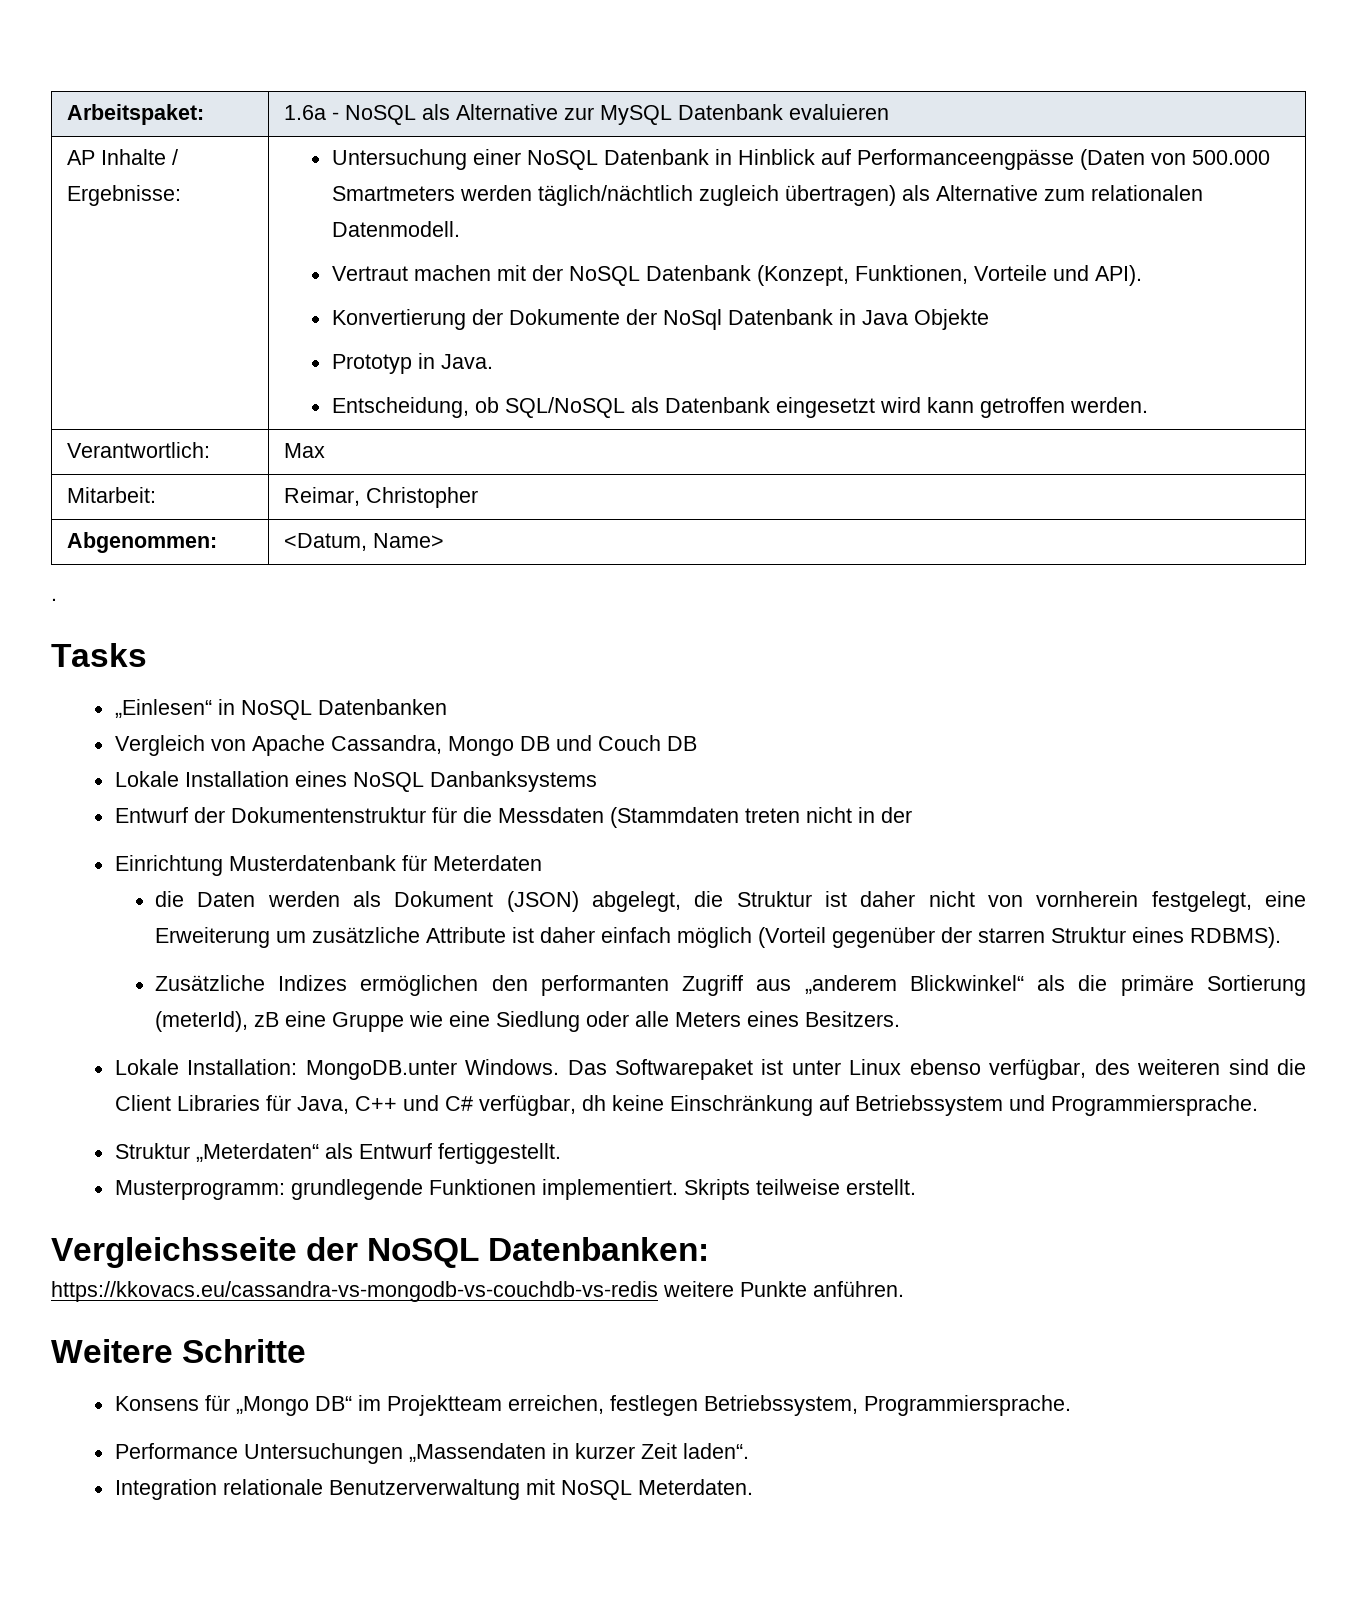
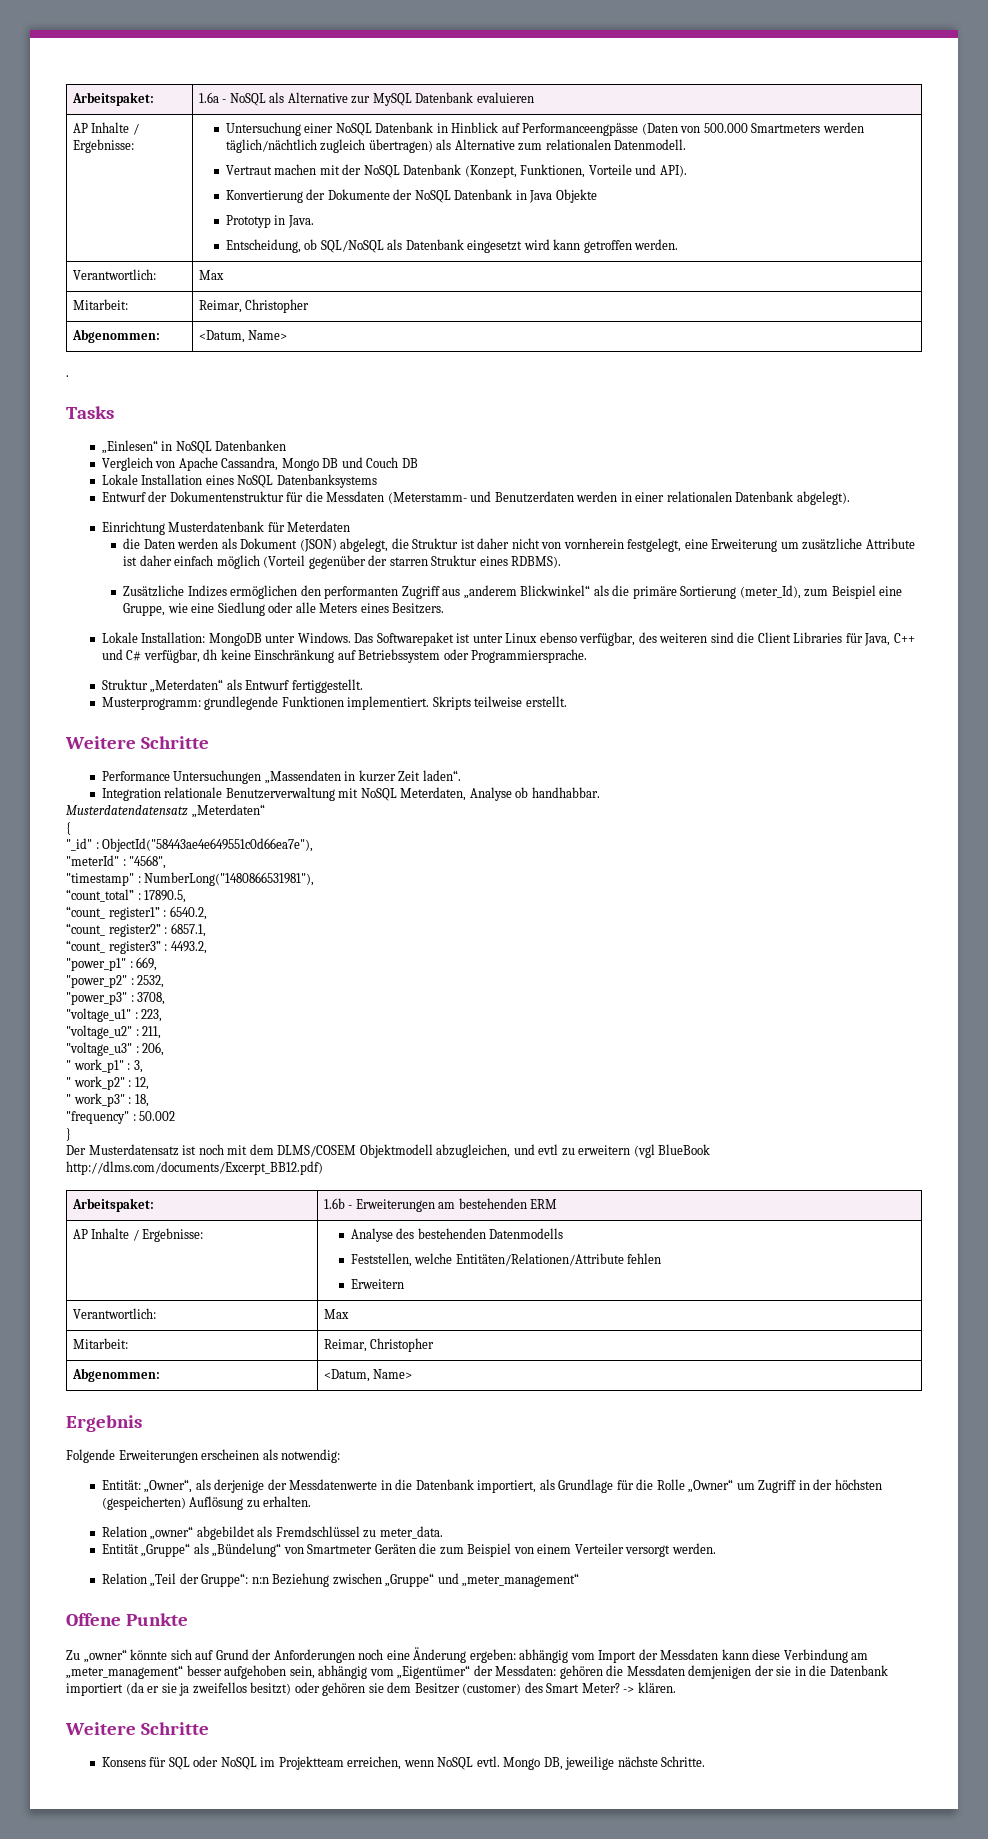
- Konvertierung der Dokumente der NoSql Datenbank in Java Objekte
+ Konvertierung der Dokumente der NoSQL Datenbank in Java Objekte
- Lokale Installation eines NoSQL Danbanksystems
+ Lokale Installation eines NoSQL Datenbanksystems
- Entwurf der Dokumentenstruktur für die Messdaten (Stammdaten treten nicht in der
+ Entwurf der Dokumentenstruktur für die Messdaten (Meterstamm- und Benutzerdaten werden in einer relationalen Datenbank abgelegt).
- Zusätzliche Indizes ermöglichen den performanten Zugriff aus „anderem Blickwinkel“ als die primäre Sortierung (meterId), zB eine Gruppe wie eine Siedlung oder alle Meters eines Besitzers.
+ Zusätzliche Indizes ermöglichen den performanten Zugriff aus „anderem Blickwinkel“ als die primäre Sortierung (meter_Id), zum Beispiel eine Gruppe, wie eine Siedlung oder alle Meters eines Besitzers.
- Lokale Installation: MongoDB.unter Windows.
+ Lokale Installation: MongoDB unter Windows.
- Das Softwarepaket ist unter Linux ebenso verfügbar, des weiteren sind die Client Libraries für Java, C++ und C# verfügbar, dh keine Einschränkung auf Betriebssystem und Programmiersprache.
+ Das Softwarepaket ist unter Linux ebenso verfügbar, des weiteren sind die Client Libraries für Java, C++ und C# verfügbar, dh keine Einschränkung auf Betriebssystem oder Programmiersprache.
  Skripts teilweise erstellt.
- Vergleichsseite der NoSQL Datenbanken:
- https://kkovacs.eu/cassandra-vs-mongodb-vs-couchdb-vs-redis weitere Punkte anführen.
  Weitere Schritte
- Konsens für „Mongo DB“ im Projektteam erreichen, festlegen Betriebssystem, Programmiersprache.
- Integration relationale Benutzerverwaltung mit NoSQL Meterdaten.
+ Integration relationale Benutzerverwaltung mit NoSQL Meterdaten, Analyse ob handhabbar.
+ Musterdatendatensatz „Meterdaten“
+ {
+ "_id" : ObjectId("58443ae4e649551c0d66ea7e"),
+ "meterId" : "4568",
+ "timestamp" : NumberLong("1480866531981"),
+ “count_total” : 17890.5,
+ “count_ register1” : 6540.2,
+ “count_ register2” : 6857.1,
+ “count_ register3” : 4493.2,
+ "power_p1" : 669,
+ "power_p2" : 2532,
+ "power_p3" : 3708,
+ "voltage_u1" : 223,
+ "voltage_u2" : 211,
+ "voltage_u3" : 206,
+ " work_p1" : 3,
+ " work_p2" : 12,
+ " work_p3" : 18,
+ "frequency" : 50.002
+ }
+ Der Musterdatensatz ist noch mit dem DLMS/COSEM Objektmodell abzugleichen, und evtl zu erweitern (vgl BlueBook http://dlms.com/documents/Excerpt_BB12.pdf)
+ Arbeitspaket: | 1.6b - Erweiterungen am bestehenden ERM
+ AP Inhalte / Ergebnisse: | Analyse des bestehenden Datenmodells
+ Feststellen, welche Entitäten/Relationen/Attribute fehlen
+ Erweitern
+ Verantwortlich: | Max
+ Mitarbeit: | Reimar, Christopher
+ Abgenommen: | <Datum, Name>
+ Ergebnis
+ Folgende Erweiterungen erscheinen als notwendig:
+ Entität: „Owner“, als derjenige der Messdatenwerte in die Datenbank importiert, als Grundlage für die Rolle „Owner“ um Zugriff in der höchsten (gespeicherten) Auflösung zu erhalten.
+ Relation „owner“ abgebildet als Fremdschlüssel zu meter_data.
+ Entität „Gruppe“ als „Bündelung“ von Smartmeter Geräten die zum Beispiel von einem Verteiler versorgt werden.
+ Relation „Teil der Gruppe“: n:n Beziehung zwischen „Gruppe“ und „meter_management“
+ Offene Punkte
+ Zu „owner“ könnte sich auf Grund der Anforderungen noch eine Änderung ergeben: abhängig vom Import der Messdaten kann diese Verbindung am „meter_management“ besser aufgehoben sein, abhängig vom „Eigentümer“ der Messdaten: gehören die Messdaten demjenigen der sie in die Datenbank importiert (da er sie ja zweifellos besitzt) oder gehören sie dem Besitzer (customer) des Smart Meter? -> klären.
+ Weitere Schritte
+ Konsens für SQL oder NoSQL im Projektteam erreichen, wenn NoSQL evtl. Mongo DB, jeweilige nächste Schritte.

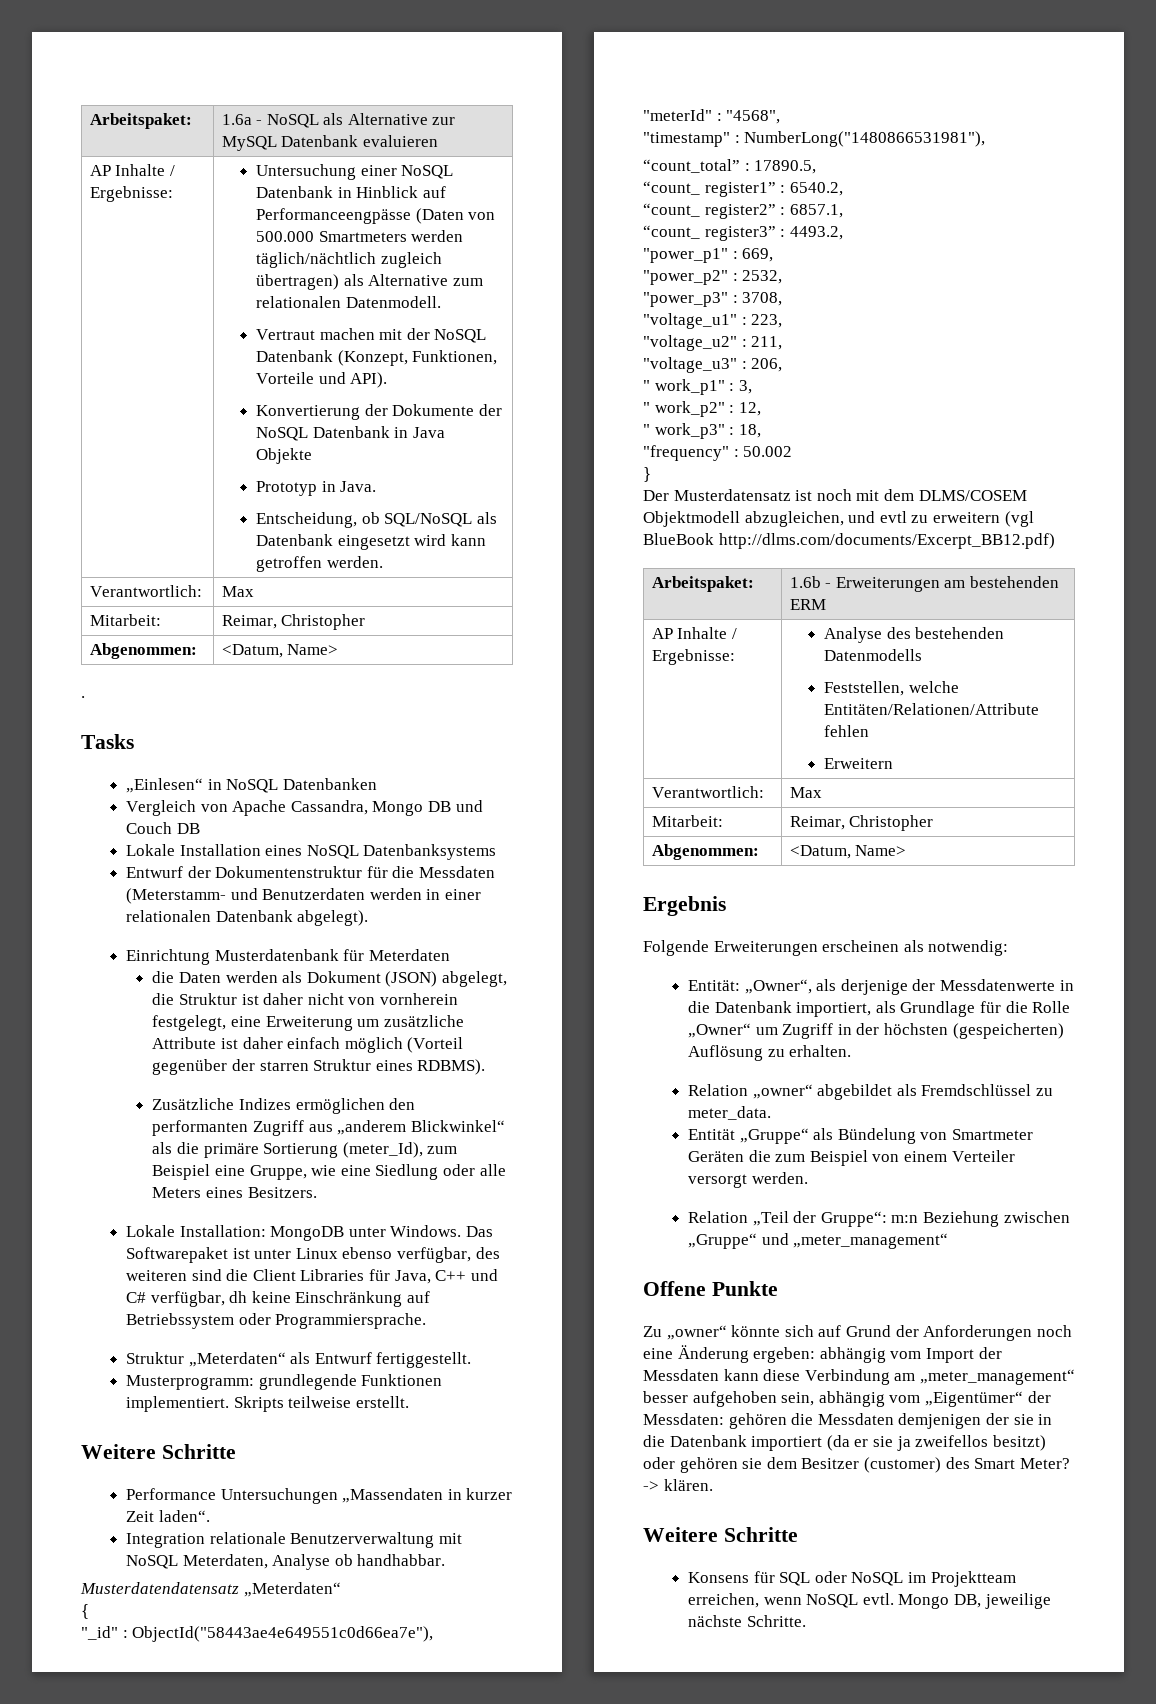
- Entität „Gruppe“ als „Bündelung“ von Smartmeter Geräten die zum Beispiel von einem Verteiler versorgt werden.
+ Entität „Gruppe“ als Bündelung von Smartmeter Geräten die zum Beispiel von einem Verteiler versorgt werden.
- Relation „Teil der Gruppe“: n:n Beziehung zwischen „Gruppe“ und „meter_management“
+ Relation „Teil der Gruppe“: m:n Beziehung zwischen „Gruppe“ und „meter_management“

